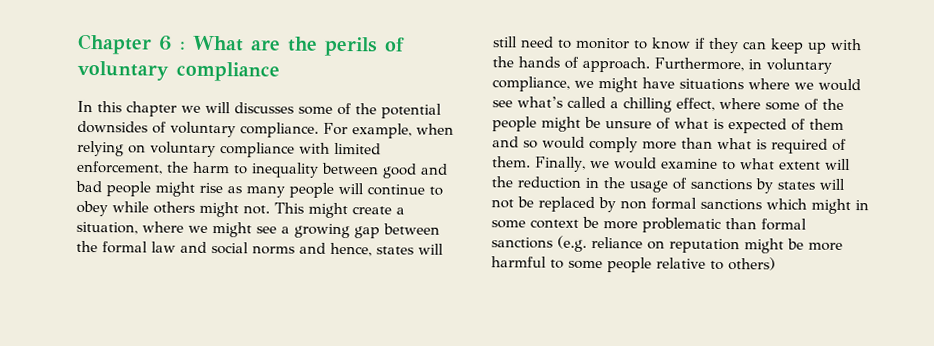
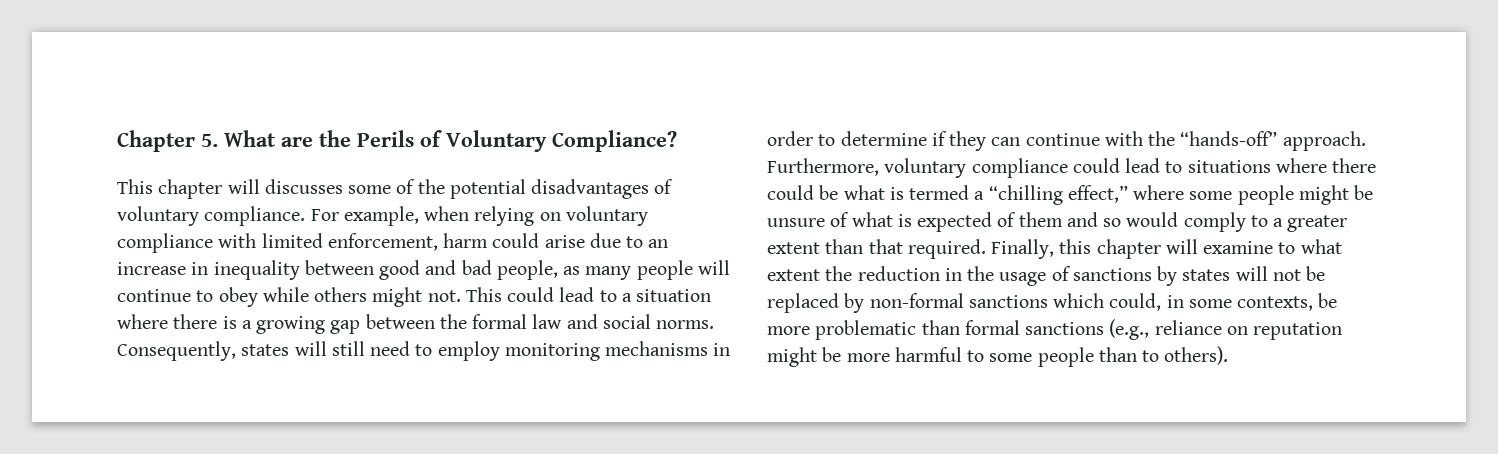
- Chapter 6 : What are the perils of voluntary compliance
- In this chapter we will discusses some of the potential downsides of voluntary compliance.
+ Chapter 5. What are the Perils of Voluntary Compliance?
+ This chapter will discusses some of the potential disadvantages of voluntary compliance.
- For example, when relying on voluntary compliance with limited enforcement, the harm to inequality between good and bad people might rise as many people will continue to obey while others might not.
+ For example, when relying on voluntary compliance with limited enforcement, harm could arise due to an increase in inequality between good and bad people, as many people will continue to obey while others might not.
- This might create a situation, where we might see a growing gap between the formal law and social norms and hence, states will still need to monitor to know if they can keep up with the hands of approach. Furthermore, in voluntary compliance, we might have situations where we would see what’s called a chilling effect, where some of the people might be unsure of what is expected of them and so would comply more than what is required of them. Finally, we would examine to what extent will the reduction in the usage of sanctions by states will not be replaced by non formal sanctions which might in some context be more problematic than formal sanctions (e.g. reliance on reputation might be more harmful to some people relative to others)
+ This could lead to a situation where there is a growing gap between the formal law and social norms. Consequently, states will still need to employ monitoring mechanisms in order to determine if they can continue with the “hands-off” approach. Furthermore, voluntary compliance could lead to situations where there could be what is termed a “chilling effect,” where some people might be unsure of what is expected of them and so would comply to a greater extent than that required. Finally, this chapter will examine to what extent the reduction in the usage of sanctions by states will not be replaced by non-formal sanctions which could, in some contexts, be more problematic than formal sanctions (e.g., reliance on reputation might be more harmful to some people than to others).

